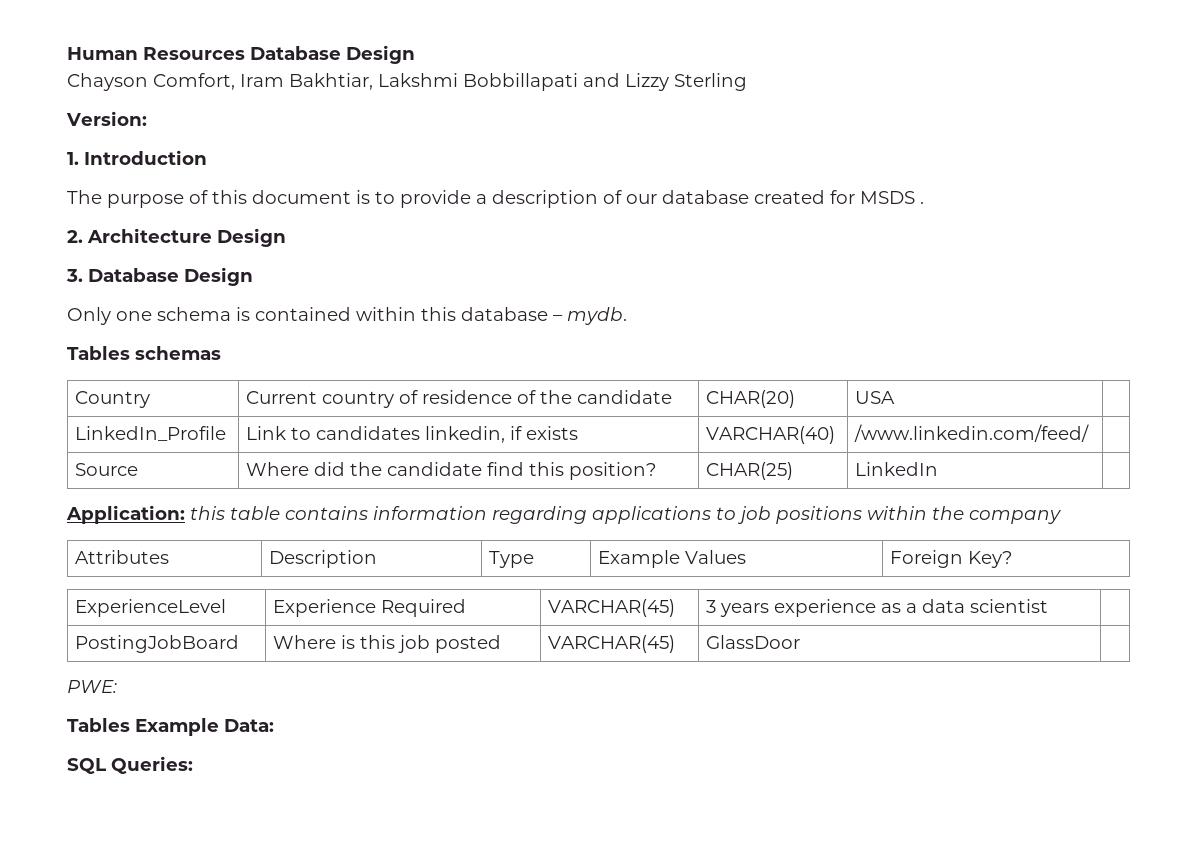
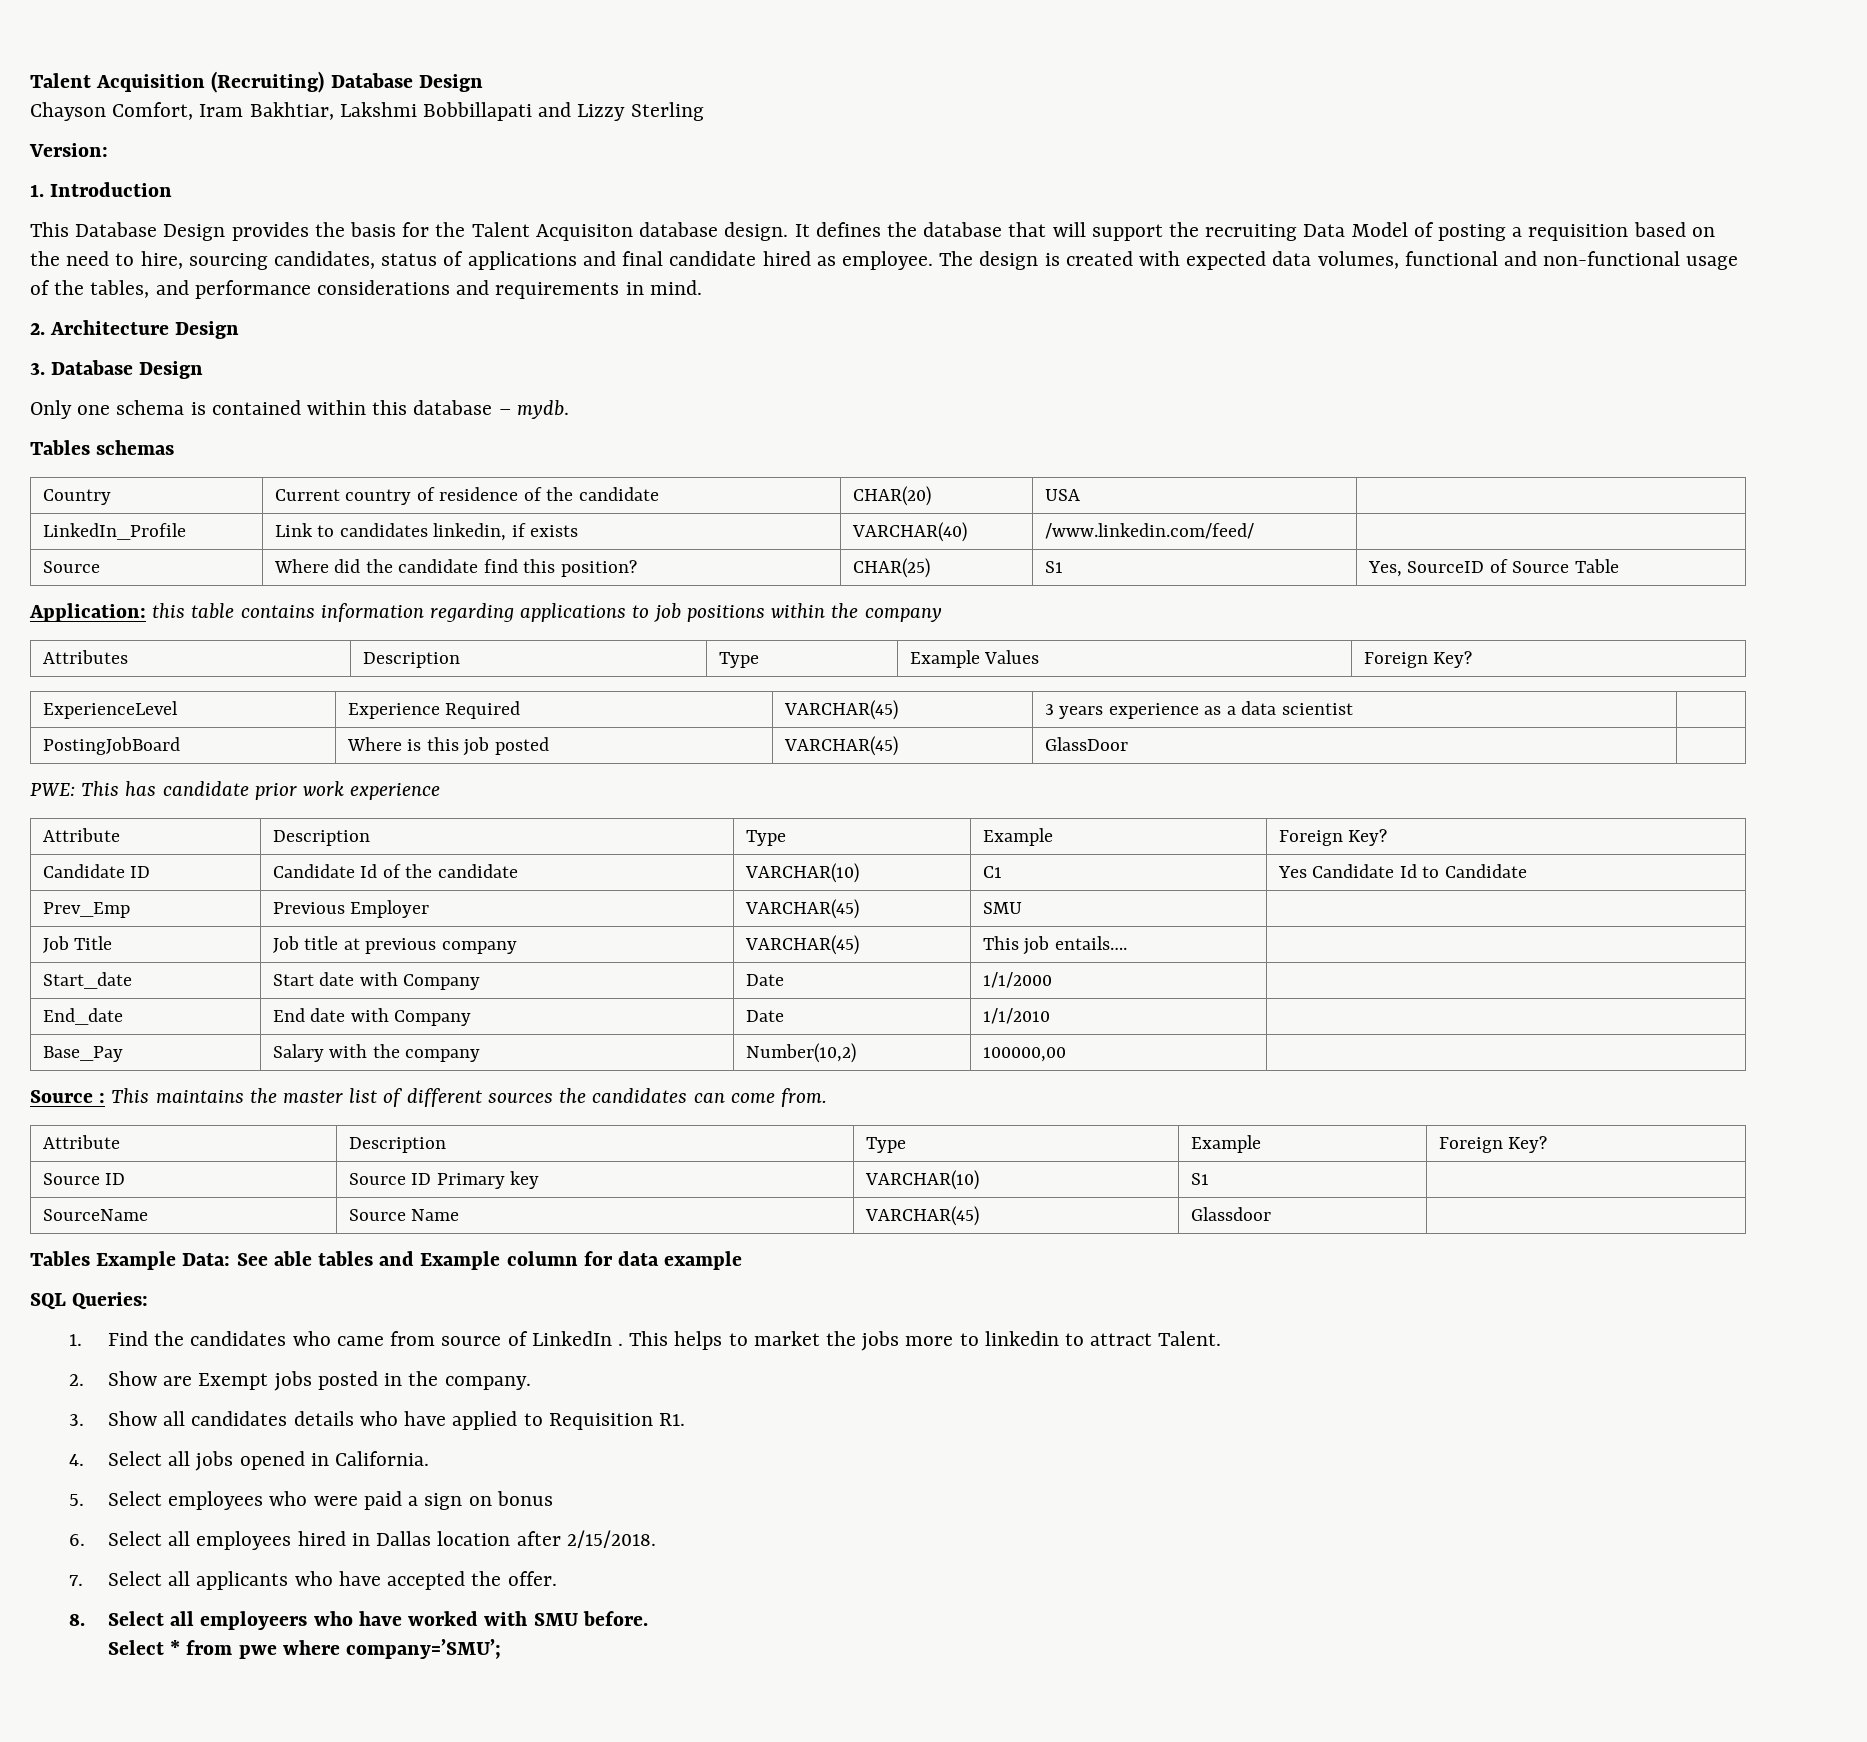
- Human Resources Database Design
+ Talent Acquisition (Recruiting) Database Design
- The purpose of this document is to provide a description of our database created for MSDS .
+ This Database Design provides the basis for the Talent Acquisiton database design. It defines the database that will support the recruiting Data Model of posting a requisition based on the need to hire, sourcing candidates, status of applications and final candidate hired as employee. The design is created with expected data volumes, functional and non-functional usage of the tables, and performance considerations and requirements in mind.
- Source | Where did the candidate find this position? | CHAR(25) | LinkedIn |
+ Source | Where did the candidate find this position? | CHAR(25) | S1 | Yes, SourceID of Source Table
- PWE:
- Tables Example Data:
+ PWE: This has candidate prior work experience
+ Attribute | Description | Type | Example | Foreign Key?
+ Candidate ID | Candidate Id of the candidate | VARCHAR(10) | C1 | Yes Candidate Id to Candidate
+ Prev_Emp | Previous Employer | VARCHAR(45) | SMU |
+ Job Title | Job title at previous company | VARCHAR(45) | This job entails…. |
+ Start_date | Start date with Company | Date | 1/1/2000 |
+ End_date | End date with Company | Date | 1/1/2010 |
+ Base_Pay | Salary with the company | Number(10,2) | 100000,00 |
+ Source : This maintains the master list of different sources the candidates can come from.
+ Attribute | Description | Type | Example | Foreign Key?
+ Source ID | Source ID Primary key | VARCHAR(10) | S1 |
+ SourceName | Source Name | VARCHAR(45) | Glassdoor |
+ Tables Example Data: See able tables and Example column for data example
  SQL Queries:
+ 1. Find the candidates who came from source of LinkedIn . This helps to market the jobs more to linkedin to attract Talent.
+ 2. Show are Exempt jobs posted in the company.
+ 3. Show all candidates details who have applied to Requisition R1.
+ 4. Select all jobs opened in California.
+ 5. Select employees who were paid a sign on bonus
+ 6. Select all employees hired in Dallas location after 2/15/2018.
+ 7. Select all applicants who have accepted the offer.
+ 8. Select all employeers who have worked with SMU before.
+ Select * from pwe where company=’SMU’;

